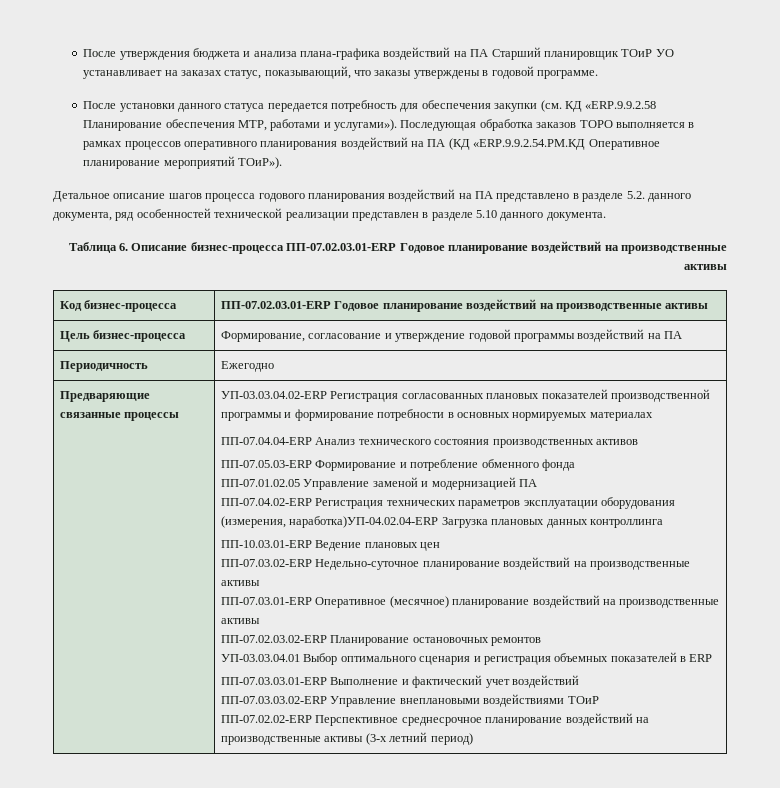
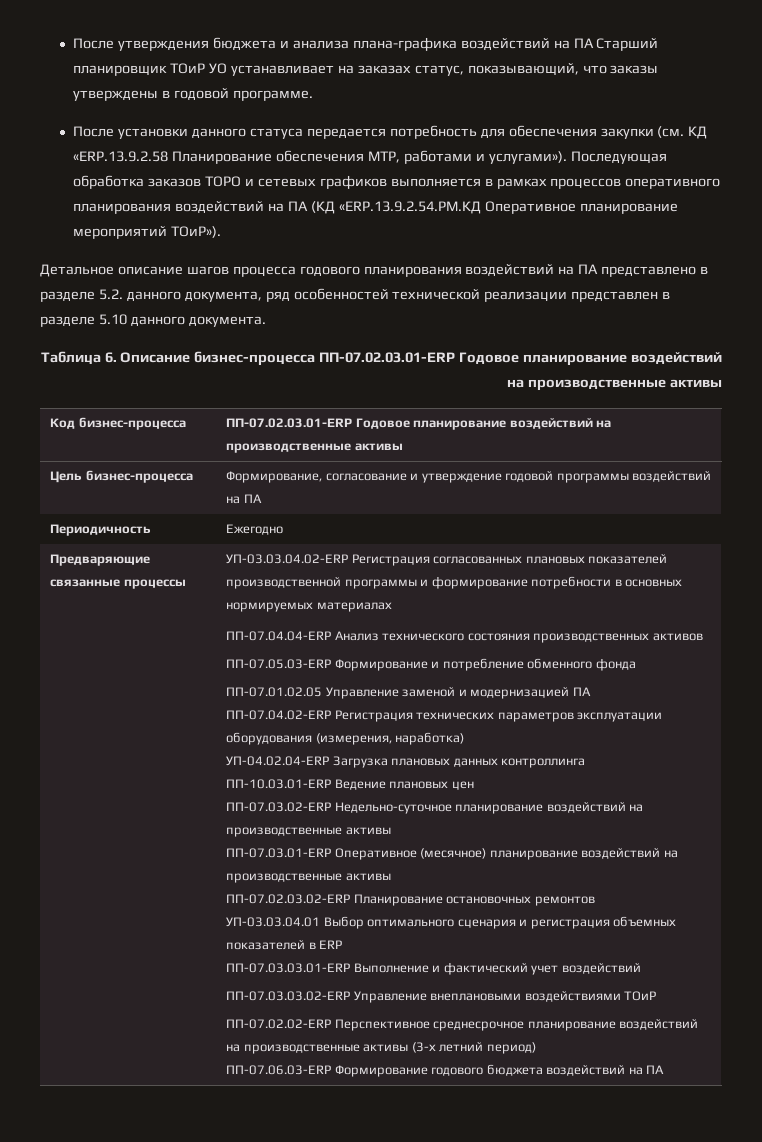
- После установки данного статуса передается потребность для обеспечения закупки (см. КД «ERP.9.9.2.58 Планирование обеспечения МТР, работами и услугами»).
+ После установки данного статуса передается потребность для обеспечения закупки (см. КД «ERP.13.9.2.58 Планирование обеспечения МТР, работами и услугами»).
- Последующая обработка заказов ТОРО выполняется в рамках процессов оперативного планирования воздействий на ПА (КД «ERP.9.9.2.54.PM.КД Оперативное планирование мероприятий ТОиР»).
+ Последующая обработка заказов ТОРО и сетевых графиков выполняется в рамках процессов оперативного планирования воздействий на ПА (КД «ERP.13.9.2.54.PM.КД Оперативное планирование мероприятий ТОиР»).
- ПП-07.04.02-ERP Регистрация технических параметров эксплуатации оборудования (измерения, наработка)УП-04.02.04-ERP Загрузка плановых данных контроллинга
+ ПП-07.04.02-ERP Регистрация технических параметров эксплуатации оборудования (измерения, наработка)
+ УП-04.02.04-ERP Загрузка плановых данных контроллинга
+ ПП-07.06.03-ERP Формирование годового бюджета воздействий на ПА

